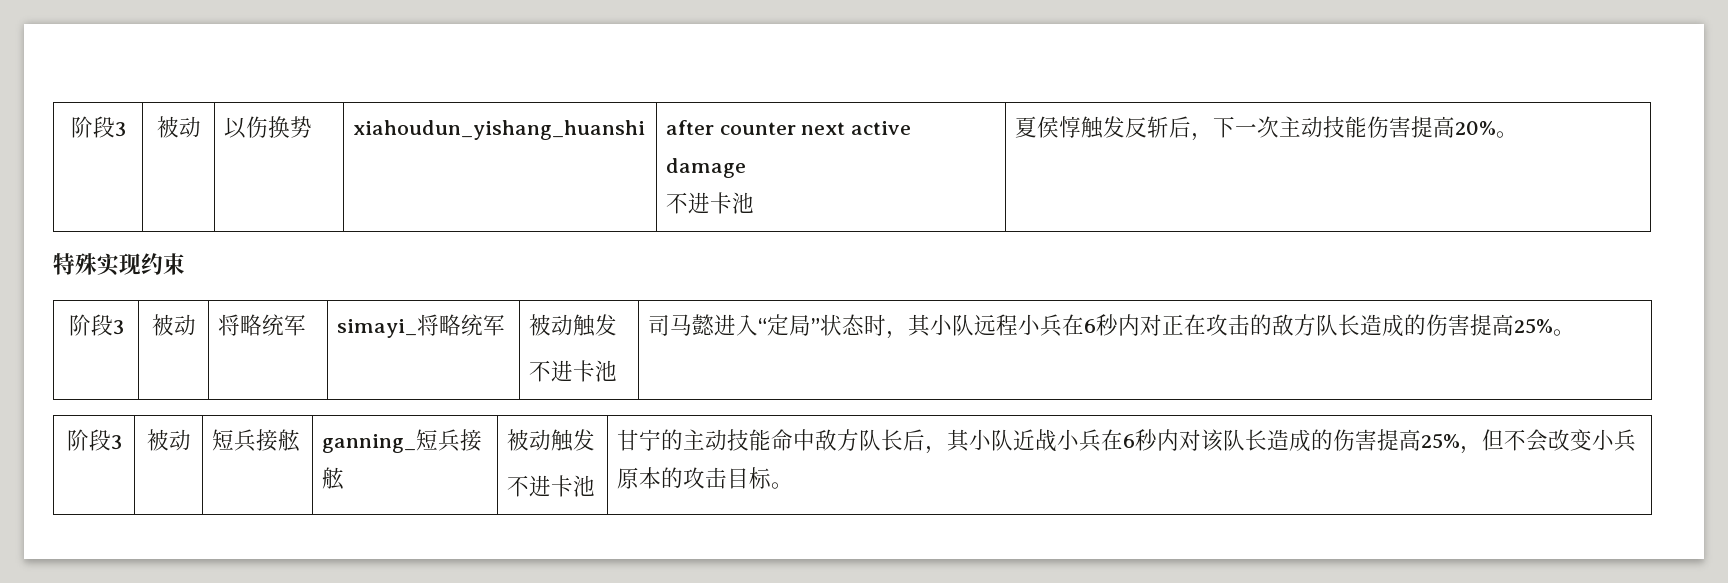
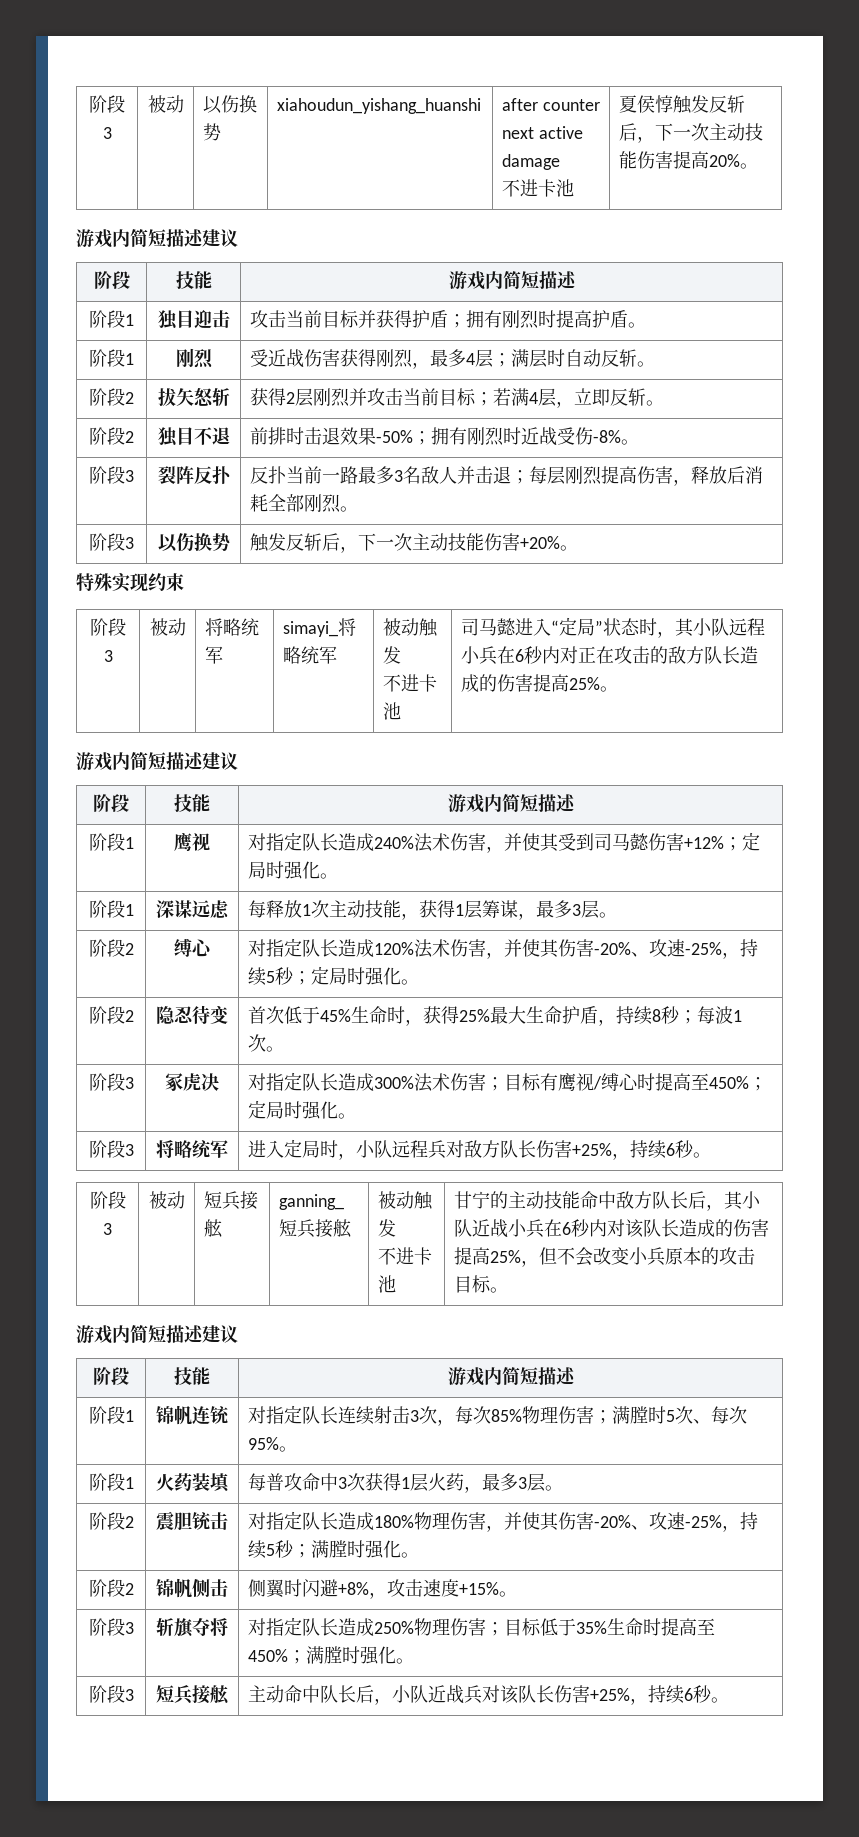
  阶段3 | 被动 | 以伤换势 | xiahoudun_yishang_huanshi | after counter next active damage
  不进卡池 | 夏侯惇触发反斩后，下一次主动技能伤害提高20%。
+ 游戏内简短描述建议
+ 阶段 | 技能 | 游戏内简短描述
+ 阶段1 | 独目迎击 | 攻击当前目标并获得护盾；拥有刚烈时提高护盾。
+ 阶段1 | 刚烈 | 受近战伤害获得刚烈，最多4层；满层时自动反斩。
+ 阶段2 | 拔矢怒斩 | 获得2层刚烈并攻击当前目标；若满4层，立即反斩。
+ 阶段2 | 独目不退 | 前排时击退效果-50%；拥有刚烈时近战受伤-8%。
+ 阶段3 | 裂阵反扑 | 反扑当前一路最多3名敌人并击退；每层刚烈提高伤害，释放后消耗全部刚烈。
+ 阶段3 | 以伤换势 | 触发反斩后，下一次主动技能伤害+20%。
  阶段3 | 被动 | 将略统军 | simayi_将略统军 | 被动触发
  不进卡池 | 司马懿进入“定局”状态时，其小队远程小兵在6秒内对正在攻击的敌方队长造成的伤害提高25%。
+ 游戏内简短描述建议
+ 阶段 | 技能 | 游戏内简短描述
+ 阶段1 | 鹰视 | 对指定队长造成240%法术伤害，并使其受到司马懿伤害+12%；定局时强化。
+ 阶段1 | 深谋远虑 | 每释放1次主动技能，获得1层筹谋，最多3层。
+ 阶段2 | 缚心 | 对指定队长造成120%法术伤害，并使其伤害-20%、攻速-25%，持续5秒；定局时强化。
+ 阶段2 | 隐忍待变 | 首次低于45%生命时，获得25%最大生命护盾，持续8秒；每波1次。
+ 阶段3 | 冢虎决 | 对指定队长造成300%法术伤害；目标有鹰视/缚心时提高至450%；定局时强化。
+ 阶段3 | 将略统军 | 进入定局时，小队远程兵对敌方队长伤害+25%，持续6秒。
  阶段3 | 被动 | 短兵接舷 | ganning_短兵接舷 | 被动触发
  不进卡池 | 甘宁的主动技能命中敌方队长后，其小队近战小兵在6秒内对该队长造成的伤害提高25%，但不会改变小兵原本的攻击目标。
+ 游戏内简短描述建议
+ 阶段 | 技能 | 游戏内简短描述
+ 阶段1 | 锦帆连铳 | 对指定队长连续射击3次，每次85%物理伤害；满膛时5次、每次95%。
+ 阶段1 | 火药装填 | 每普攻命中3次获得1层火药，最多3层。
+ 阶段2 | 震胆铳击 | 对指定队长造成180%物理伤害，并使其伤害-20%、攻速-25%，持续5秒；满膛时强化。
+ 阶段2 | 锦帆侧击 | 侧翼时闪避+8%，攻击速度+15%。
+ 阶段3 | 斩旗夺将 | 对指定队长造成250%物理伤害；目标低于35%生命时提高至450%；满膛时强化。
+ 阶段3 | 短兵接舷 | 主动命中队长后，小队近战兵对该队长伤害+25%，持续6秒。

